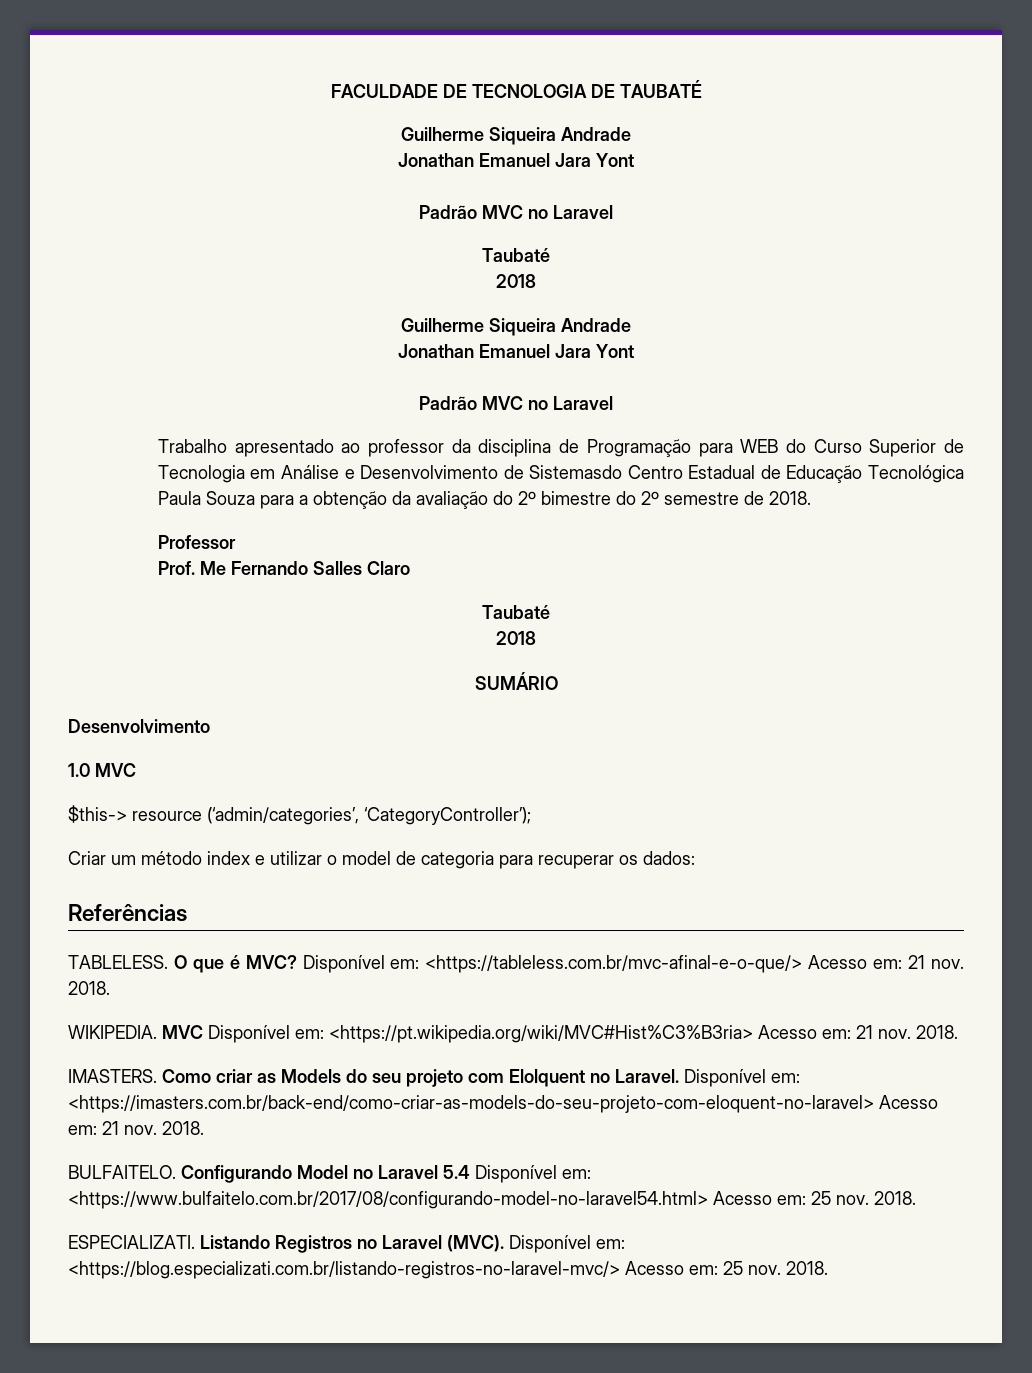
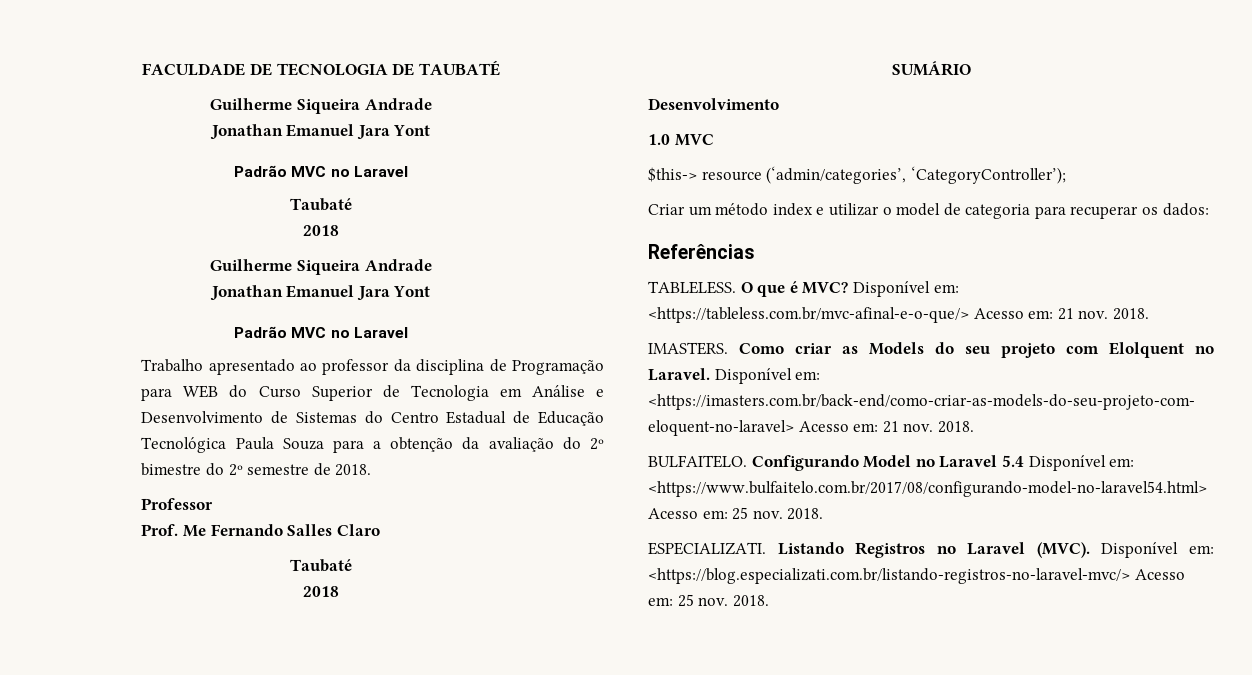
- Trabalho apresentado ao professor da disciplina de Programação para WEB do Curso Superior de Tecnologia em Análise e Desenvolvimento de Sistemasdo Centro Estadual de Educação Tecnológica Paula Souza para a obtenção da avaliação do 2º bimestre do 2º semestre de 2018.
+ Trabalho apresentado ao professor da disciplina de Programação para WEB do Curso Superior de Tecnologia em Análise e Desenvolvimento de Sistemas do Centro Estadual de Educação Tecnológica Paula Souza para a obtenção da avaliação do 2º bimestre do 2º semestre de 2018.
- WIKIPEDIA. MVC Disponível em: <https://pt.wikipedia.org/wiki/MVC#Hist%C3%B3ria> Acesso em: 21 nov. 2018.

